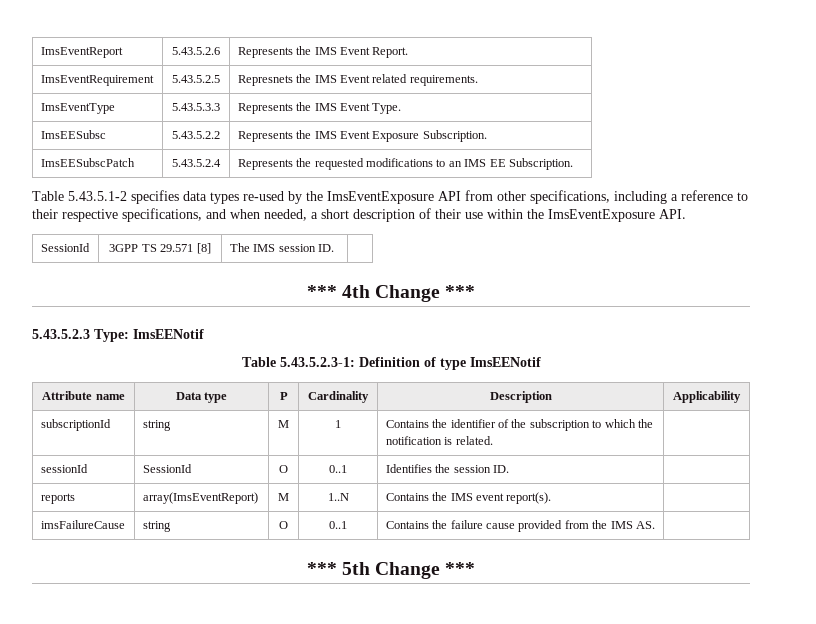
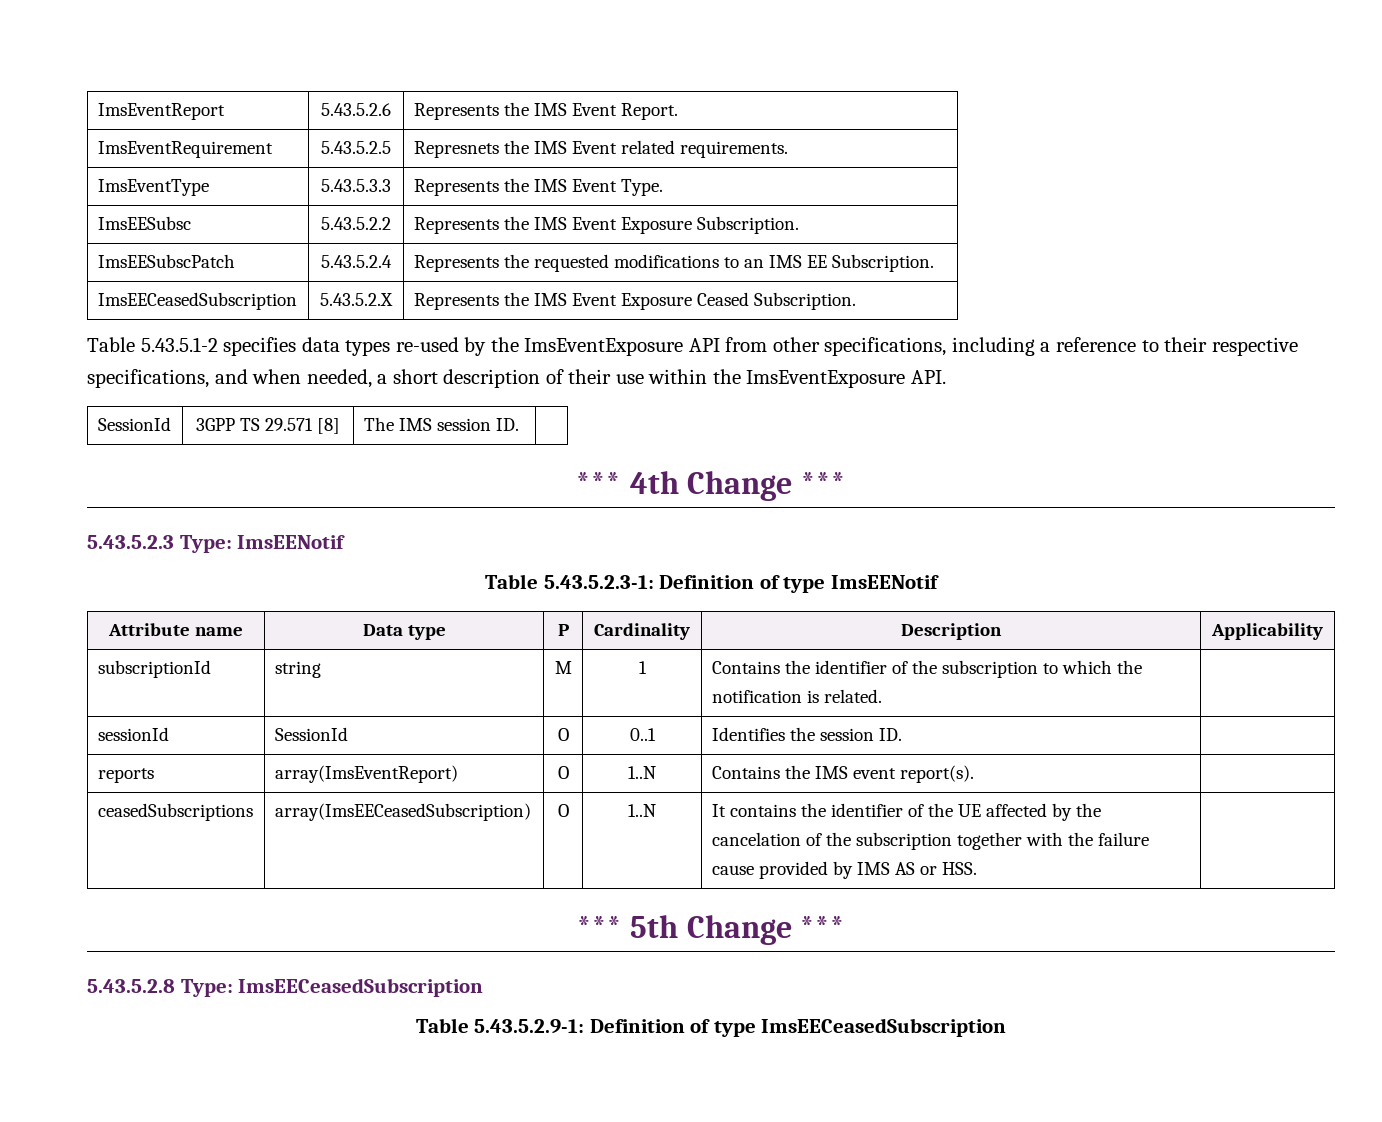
+ ImsEECeasedSubscription | 5.43.5.2.X | Represents the IMS Event Exposure Ceased Subscription.
- reports | array(ImsEventReport) | M | 1..N | Contains the IMS event report(s). |
+ reports | array(ImsEventReport) | O | 1..N | Contains the IMS event report(s). |
- imsFailureCause | string | O | 0..1 | Contains the failure cause provided from the IMS AS. |
+ ceasedSubscriptions | array(ImsEECeasedSubscription) | O | 1..N | It contains the identifier of the UE affected by the cancelation of the subscription together with the failure cause provided by IMS AS or HSS. |
  *** 5th Change ***
+ 5.43.5.2.8 Type: ImsEECeasedSubscription
+ Table 5.43.5.2.9-1: Definition of type ImsEECeasedSubscription

